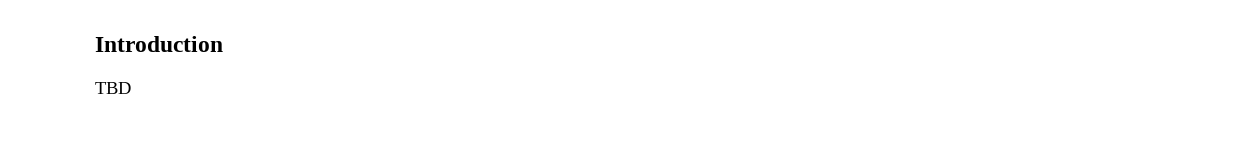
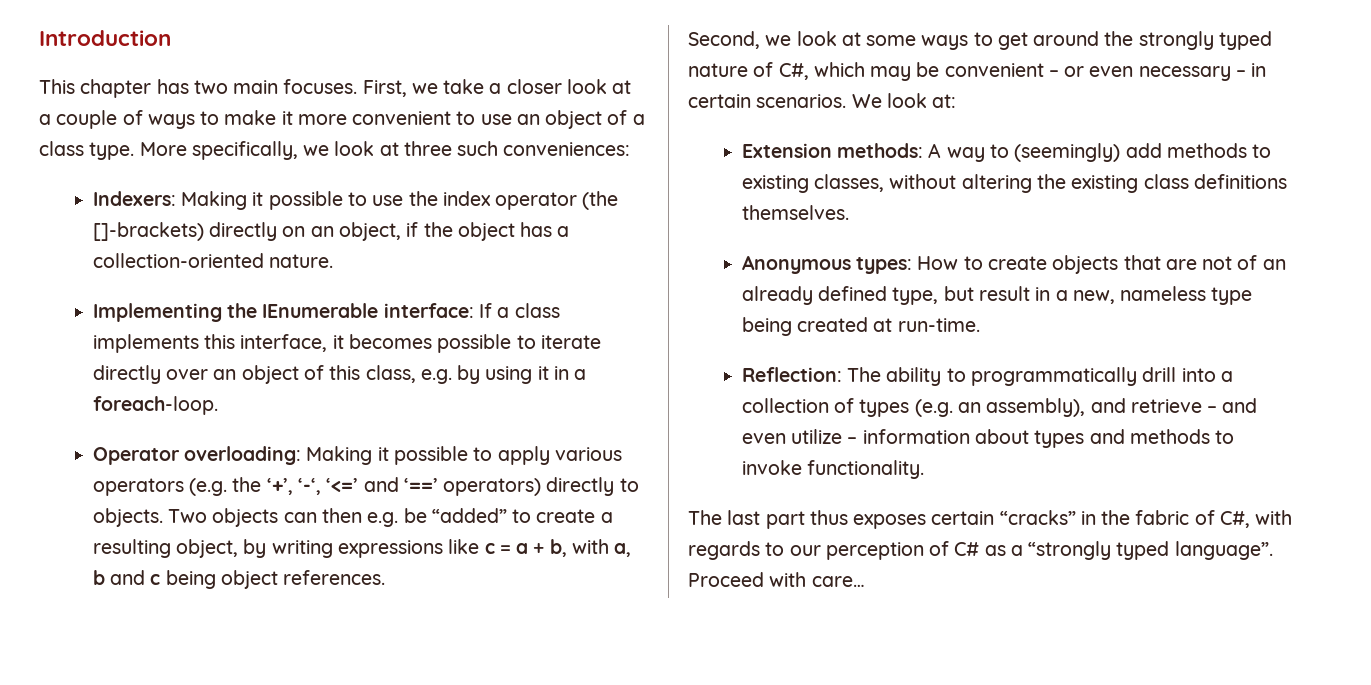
- TBD
+ This chapter has two main focuses. First, we take a closer look at a couple of ways to make it more convenient to use an object of a class type. More specifically, we look at three such conveniences:
+ Indexers: Making it possible to use the index operator (the []-brackets) directly on an object, if the object has a collection-oriented nature.
+ Implementing the IEnumerable interface: If a class implements this interface, it becomes possible to iterate directly over an object of this class, e.g. by using it in a foreach-loop.
+ Operator overloading: Making it possible to apply various operators (e.g. the ‘+’, ‘-‘, ‘<=’ and ‘==’ operators) directly to objects. Two objects can then e.g. be “added” to create a resulting object, by writing expressions like c = a + b, with a, b and c being object references.
+ Second, we look at some ways to get around the strongly typed nature of C#, which may be convenient – or even necessary – in certain scenarios. We look at:
+ Extension methods: A way to (seemingly) add methods to existing classes, without altering the existing class definitions themselves.
+ Anonymous types: How to create objects that are not of an already defined type, but result in a new, nameless type being created at run-time.
+ Reflection: The ability to programmatically drill into a collection of types (e.g. an assembly), and retrieve – and even utilize – information about types and methods to invoke functionality.
+ The last part thus exposes certain “cracks” in the fabric of C#, with regards to our perception of C# as a “strongly typed language”. Proceed with care…

